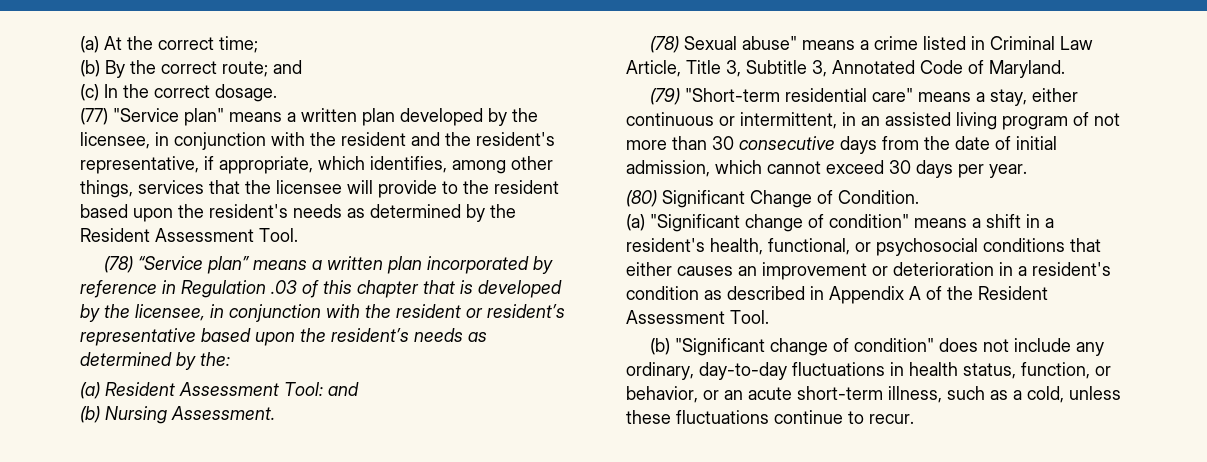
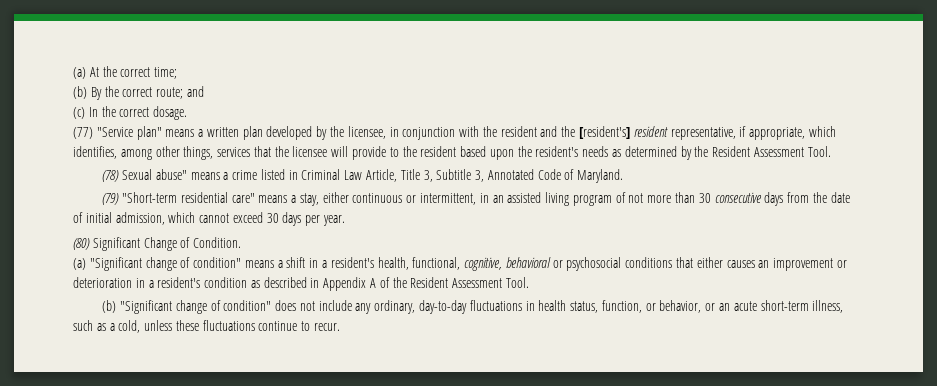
- (77) "Service plan" means a written plan developed by the licensee, in conjunction with the resident and the resident's representative, if appropriate, which identifies, among other things, services that the licensee will provide to the resident based upon the resident's needs as determined by the Resident Assessment Tool.
+ (77) "Service plan" means a written plan developed by the licensee, in conjunction with the resident and the [resident's] resident representative, if appropriate, which identifies, among other things, services that the licensee will provide to the resident based upon the resident's needs as determined by the Resident Assessment Tool.
- (78) “Service plan” means a written plan incorporated by reference in Regulation .03 of this chapter that is developed by the licensee, in conjunction with the resident or resident’s representative based upon the resident’s needs as determined by the:
- (a) Resident Assessment Tool: and
- (b) Nursing Assessment.
- (a) "Significant change of condition" means a shift in a resident's health, functional, or psychosocial conditions that either causes an improvement or deterioration in a resident's condition as described in Appendix A of the Resident Assessment Tool.
+ (a) "Significant change of condition" means a shift in a resident's health, functional, cognitive, behavioral or psychosocial conditions that either causes an improvement or deterioration in a resident's condition as described in Appendix A of the Resident Assessment Tool.

